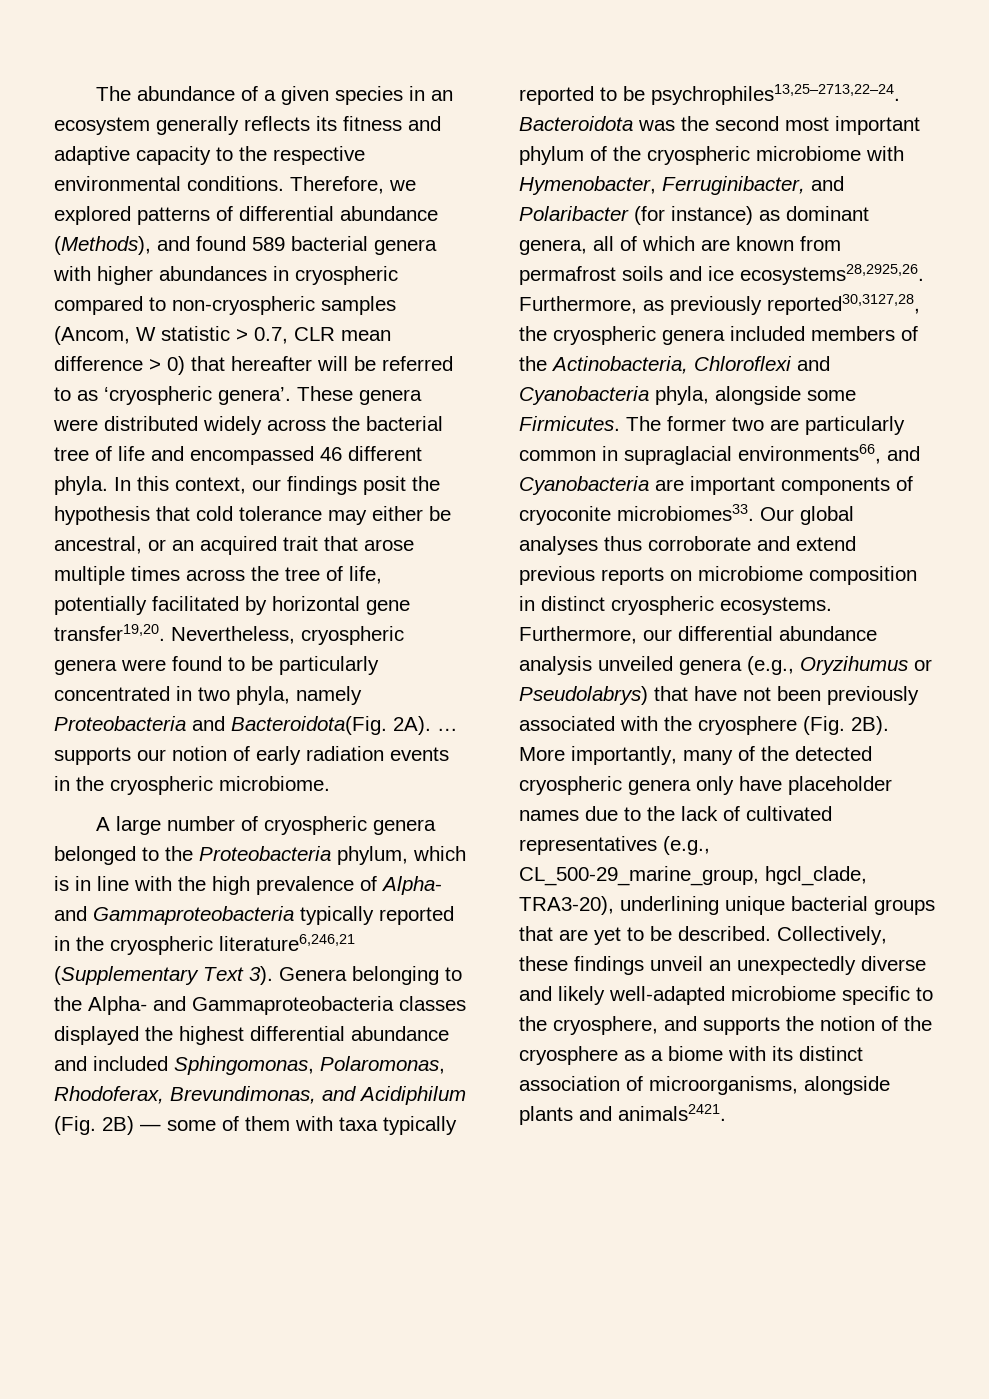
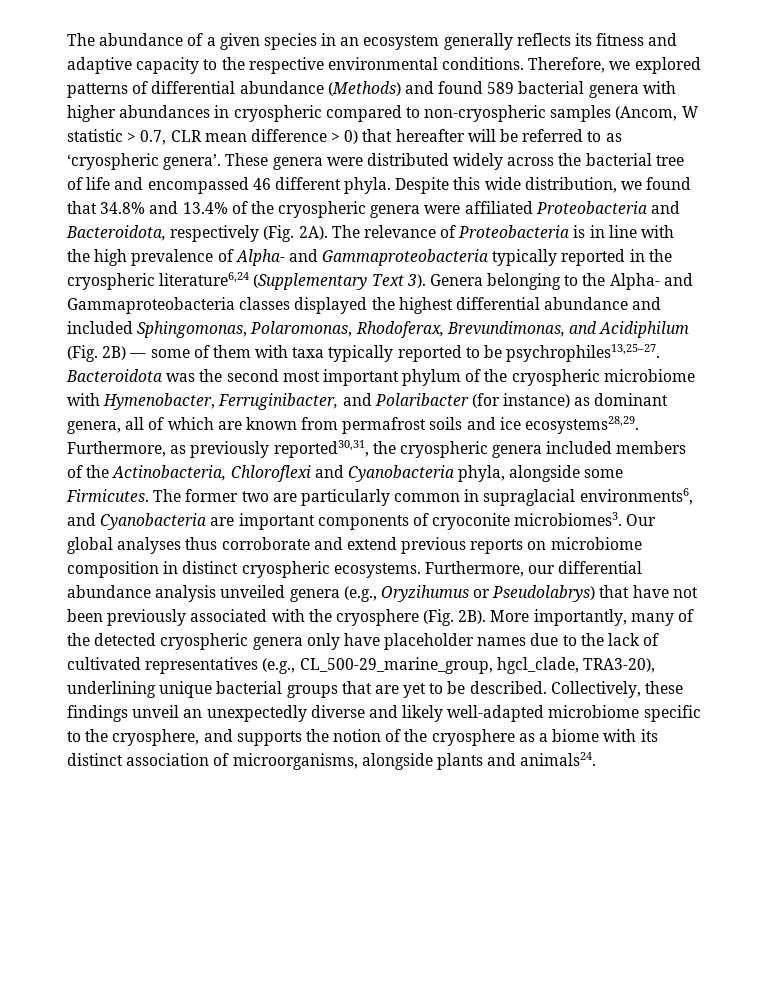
- Therefore, we explored patterns of differential abundance (Methods), and found 589 bacterial genera with higher abundances in cryospheric compared to non-cryospheric samples (Ancom, W statistic > 0.7, CLR mean difference > 0) that hereafter will be referred to as ‘cryospheric genera’.
+ Therefore, we explored patterns of differential abundance (Methods) and found 589 bacterial genera with higher abundances in cryospheric compared to non-cryospheric samples (Ancom, W statistic > 0.7, CLR mean difference > 0) that hereafter will be referred to as ‘cryospheric genera’.
- In this context, our findings posit the hypothesis that cold tolerance may either be ancestral, or an acquired trait that arose multiple times across the tree of life, potentially facilitated by horizontal gene transfer19,20. Nevertheless, cryospheric genera were found to be particularly concentrated in two phyla, namely Proteobacteria and Bacteroidota(Fig. 2A). … supports our notion of early radiation events in the cryospheric microbiome.
- A large number of cryospheric genera belonged to the Proteobacteria phylum, which is in line with the high prevalence of Alpha- and Gammaproteobacteria typically reported in the cryospheric literature6,246,21 (Supplementary Text 3).
+ Despite this wide distribution, we found that 34.8% and 13.4% of the cryospheric genera were affiliated Proteobacteria and Bacteroidota, respectively (Fig. 2A). The relevance of Proteobacteria is in line with the high prevalence of Alpha- and Gammaproteobacteria typically reported in the cryospheric literature6,24 (Supplementary Text 3).
- Genera belonging to the Alpha- and Gammaproteobacteria classes displayed the highest differential abundance and included Sphingomonas, Polaromonas, Rhodoferax, Brevundimonas, and Acidiphilum (Fig. 2B) — some of them with taxa typically reported to be psychrophiles13,25–2713,22–24.
+ Genera belonging to the Alpha- and Gammaproteobacteria classes displayed the highest differential abundance and included Sphingomonas, Polaromonas, Rhodoferax, Brevundimonas, and Acidiphilum (Fig. 2B) — some of them with taxa typically reported to be psychrophiles13,25–27.
- Bacteroidota was the second most important phylum of the cryospheric microbiome with Hymenobacter, Ferruginibacter, and Polaribacter (for instance) as dominant genera, all of which are known from permafrost soils and ice ecosystems28,2925,26.
+ Bacteroidota was the second most important phylum of the cryospheric microbiome with Hymenobacter, Ferruginibacter, and Polaribacter (for instance) as dominant genera, all of which are known from permafrost soils and ice ecosystems28,29.
- Furthermore, as previously reported30,3127,28, the cryospheric genera included members of the Actinobacteria, Chloroflexi and Cyanobacteria phyla, alongside some Firmicutes.
+ Furthermore, as previously reported30,31, the cryospheric genera included members of the Actinobacteria, Chloroflexi and Cyanobacteria phyla, alongside some Firmicutes.
- The former two are particularly common in supraglacial environments66, and Cyanobacteria are important components of cryoconite microbiomes33.
+ The former two are particularly common in supraglacial environments6, and Cyanobacteria are important components of cryoconite microbiomes3.
- Collectively, these findings unveil an unexpectedly diverse and likely well-adapted microbiome specific to the cryosphere, and supports the notion of the cryosphere as a biome with its distinct association of microorganisms, alongside plants and animals2421.
+ Collectively, these findings unveil an unexpectedly diverse and likely well-adapted microbiome specific to the cryosphere, and supports the notion of the cryosphere as a biome with its distinct association of microorganisms, alongside plants and animals24.

